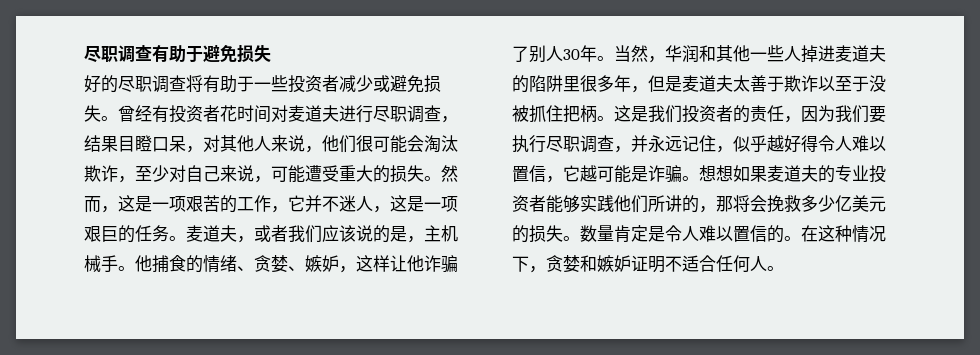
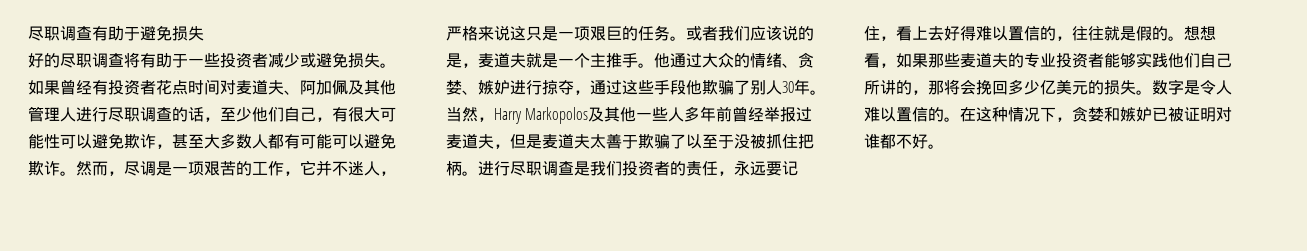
- 曾经有投资者花时间对麦道夫进行尽职调查，结果目瞪口呆，对其他人来说，他们很可能会淘汰欺诈，至少对自己来说，可能遭受重大的损失。
+ 如果曾经有投资者花点时间对麦道夫、阿加佩及其他管理人进行尽职调查的话，至少他们自己，有很大可能性可以避免欺诈，甚至大多数人都有可能可以避免欺诈。
- 然而，这是一项艰苦的工作，它并不迷人，这是一项艰巨的任务。
+ 然而，尽调是一项艰苦的工作，它并不迷人，严格来说这只是一项艰巨的任务。
- 麦道夫，或者我们应该说的是，主机械手。他捕食的情绪、贪婪、嫉妒，这样让他诈骗了别人30年。
+ 或者我们应该说的是，麦道夫就是一个主推手。他通过大众的情绪、贪婪、嫉妒进行掠夺，通过这些手段他欺骗了别人30年。
- 当然，华润和其他一些人掉进麦道夫的陷阱里很多年，但是麦道夫太善于欺诈以至于没被抓住把柄。
+ 当然，Harry Markopolos及其他一些人多年前曾经举报过麦道夫，但是麦道夫太善于欺骗了以至于没被抓住把柄。
- 这是我们投资者的责任，因为我们要执行尽职调查，并永远记住，似乎越好得令人难以置信，它越可能是诈骗。想想如果麦道夫的专业投资者能够实践他们所讲的，那将会挽救多少亿美元的损失。
+ 进行尽职调查是我们投资者的责任，永远要记住，看上去好得难以置信的，往往就是假的。想想看，如果那些麦道夫的专业投资者能够实践他们自己所讲的，那将会挽回多少亿美元的损失。
- 数量肯定是令人难以置信的。
+ 数字是令人难以置信的。
- 在这种情况下，贪婪和嫉妒证明不适合任何人。
+ 在这种情况下，贪婪和嫉妒已被证明对谁都不好。

